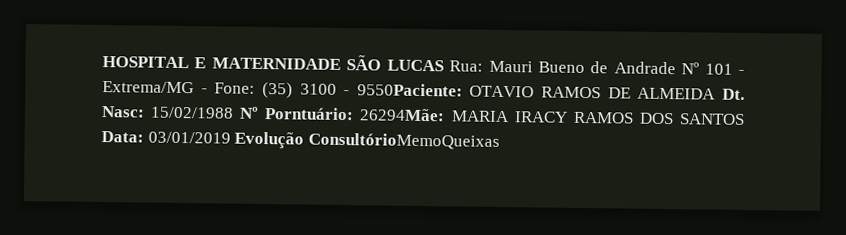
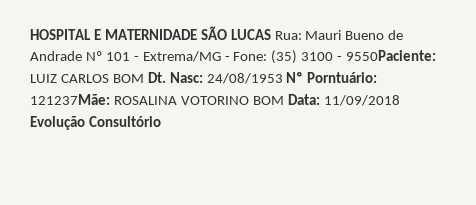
- HOSPITAL E MATERNIDADE SÃO LUCAS Rua: Mauri Bueno de Andrade Nº 101 - Extrema/MG - Fone: (35) 3100 - 9550Paciente: OTAVIO RAMOS DE ALMEIDA Dt. Nasc: 15/02/1988 Nº Porntuário: 26294Mãe: MARIA IRACY RAMOS DOS SANTOS Data: 03/01/2019 Evolução ConsultórioMemoQueixas
+ HOSPITAL E MATERNIDADE SÃO LUCAS Rua: Mauri Bueno de Andrade Nº 101 - Extrema/MG - Fone: (35) 3100 - 9550Paciente: LUIZ CARLOS BOM Dt. Nasc: 24/08/1953 Nº Porntuário: 121237Mãe: ROSALINA VOTORINO BOM Data: 11/09/2018 Evolução Consultório

